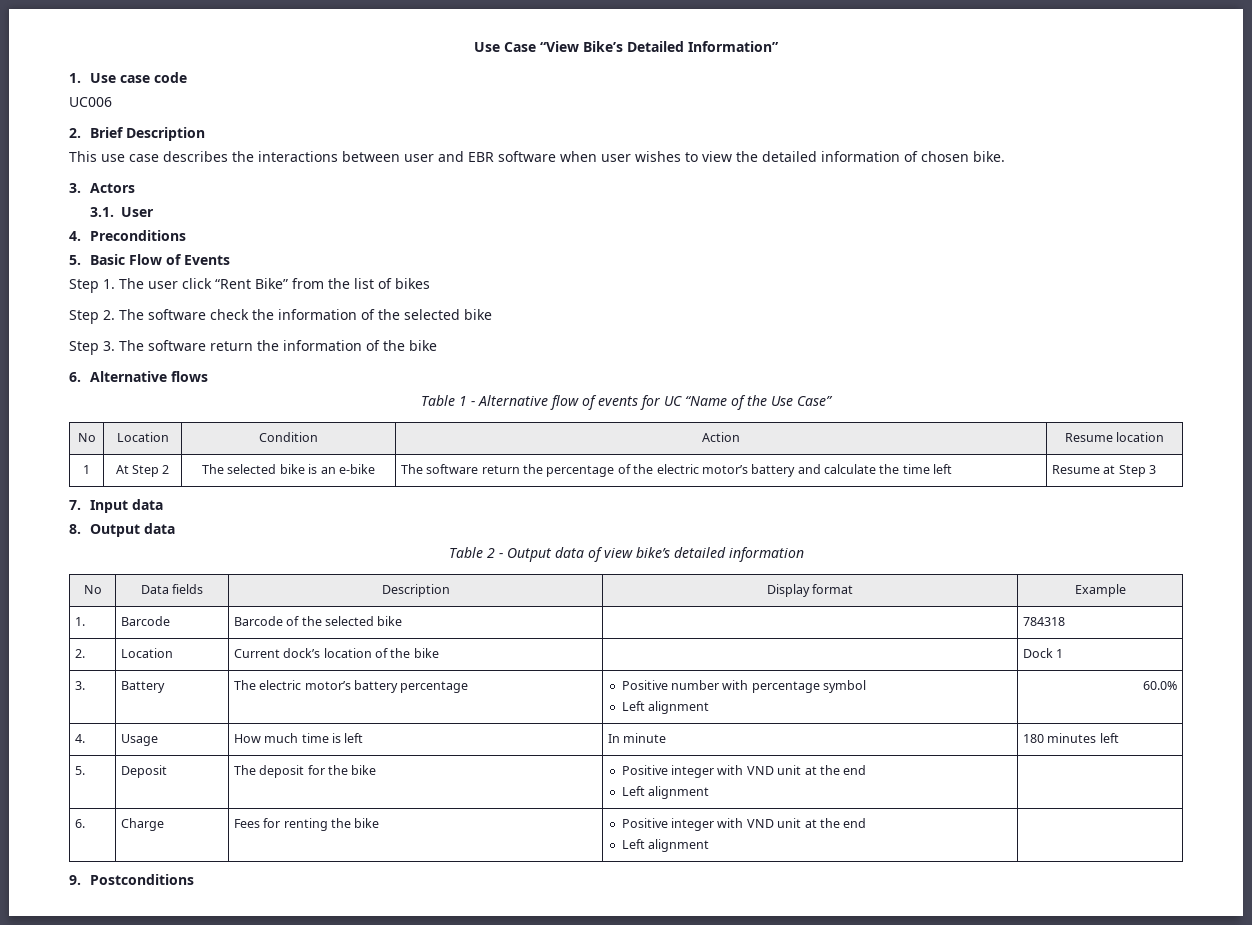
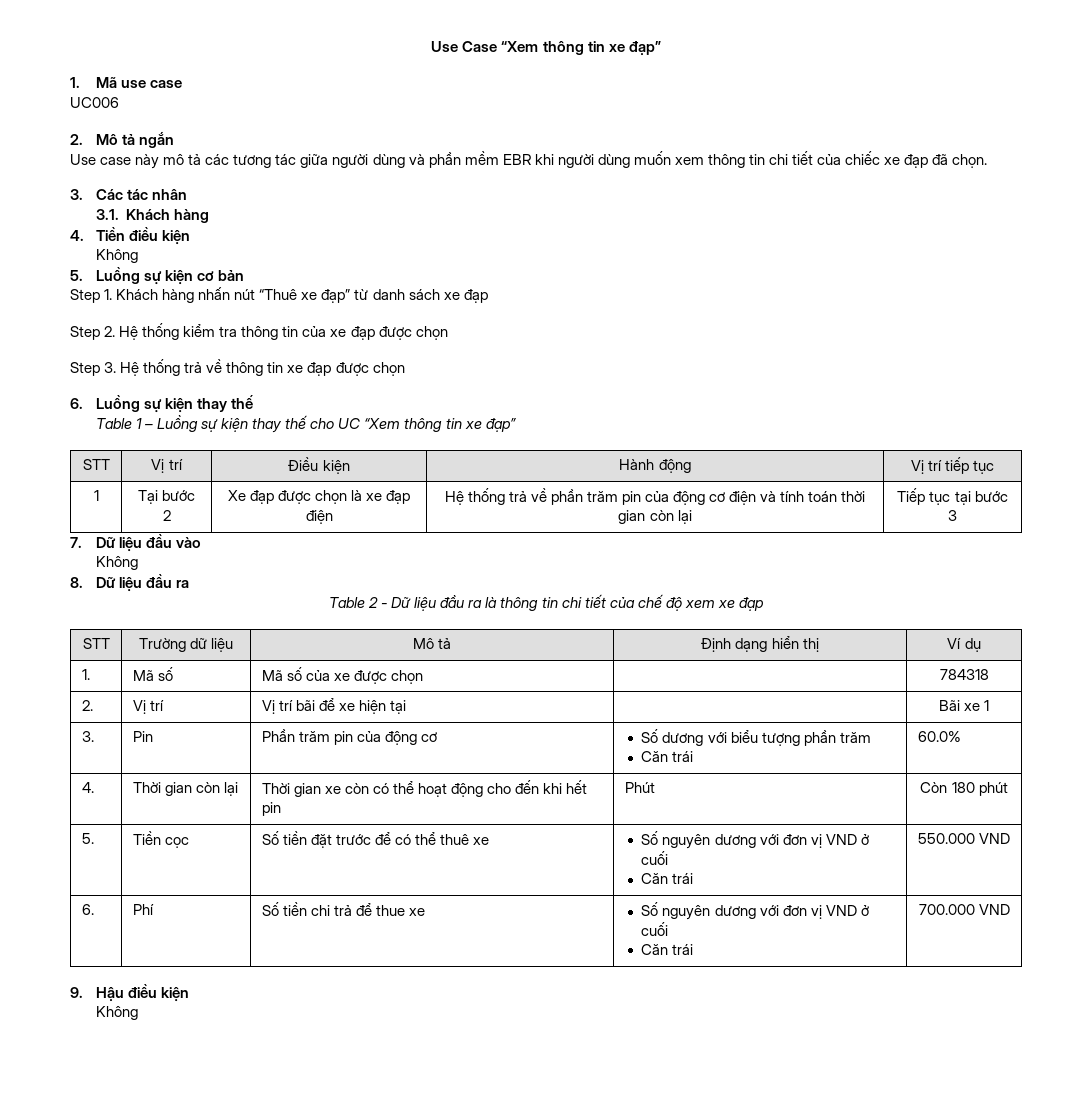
- Use Case “View Bike’s Detailed Information”
- 1. Use case code
+ Use Case “Xem thông tin xe đạp”
+ 1. Mã use case
- 2. Brief Description
- This use case describes the interactions between user and EBR software when user wishes to view the detailed information of chosen bike.
- 3. Actors
+ 2. Mô tả ngắn
+ Use case này mô tả các tương tác giữa người dùng và phần mềm EBR khi người dùng muốn xem thông tin chi tiết của chiếc xe đạp đã chọn.
+ 3. Các tác nhân
- 3.1. User
- 4. Preconditions
- 5. Basic Flow of Events
- Step 1. The user click “Rent Bike” from the list of bikes
- Step 2. The software check the information of the selected bike
- Step 3. The software return the information of the bike
- 6. Alternative flows
- Table 1 - Alternative flow of events for UC “Name of the Use Case”
- No | Location | Condition | Action | Resume location
- 1 | At Step 2 | The selected bike is an e-bike | The software return the percentage of the electric motor’s battery and calculate the time left | Resume at Step 3
- 7. Input data
- 8. Output data
- Table 2 - Output data of view bike’s detailed information
- No | Data fields | Description | Display format | Example
- 1. | Barcode | Barcode of the selected bike | | 784318
- 2. | Location | Current dock’s location of the bike | | Dock 1
- 3. | Battery | The electric motor’s battery percentage | Positive number with percentage symbol
- Left alignment | 60.0%
- 4. | Usage | How much time is left | In minute | 180 minutes left
- 5. | Deposit | The deposit for the bike | Positive integer with VND unit at the end
- Left alignment |
- 6. | Charge | Fees for renting the bike | Positive integer with VND unit at the end
- Left alignment |
- 9. Postconditions
+ 3.1. Khách hàng
+ 4. Tiền điều kiện
+ Không
+ 5. Luồng sự kiện cơ bản
+ Step 1. Khách hàng nhấn nút “Thuê xe đạp” từ danh sách xe đạp
+ Step 2. Hệ thống kiểm tra thông tin của xe đạp được chọn
+ Step 3. Hệ thống trả về thông tin xe đạp được chọn
+ 6. Luồng sự kiện thay thế
+ Table 1 – Luồng sự kiện thay thế cho UC “Xem thông tin xe đạp”
+ STT | Vị trí | Điều kiện | Hành động | Vị trí tiếp tục
+ 1 | Tại bước 2 | Xe đạp được chọn là xe đạp điện | Hệ thống trả về phần trăm pin của động cơ điện và tính toán thời gian còn lại | Tiếp tục tại bước 3
+ 7. Dữ liệu đầu vào
+ Không
+ 8. Dữ liệu đầu ra
+ Table 2 - Dữ liệu đầu ra là thông tin chi tiết của chế độ xem xe đạp
+ STT | Trường dữ liệu | Mô tả | Định dạng hiển thị | Ví dụ
+ 1. | Mã số | Mã số của xe được chọn | | 784318
+ 2. | Vị trí | Vị trí bãi để xe hiện tại | | Bãi xe 1
+ 3. | Pin | Phần trăm pin của động cơ | Số dương với biểu tượng phần trăm
+ Căn trái | 60.0%
+ 4. | Thời gian còn lại | Thời gian xe còn có thể hoạt động cho đến khi hết pin | Phút | Còn 180 phút
+ 5. | Tiền cọc | Số tiền đặt trước để có thể thuê xe | Số nguyên dương với đơn vị VND ở cuối
+ Căn trái | 550.000 VND
+ 6. | Phí | Số tiền chi trả để thue xe | Số nguyên dương với đơn vị VND ở cuối
+ Căn trái | 700.000 VND
+ 9. Hậu điều kiện
+ Không

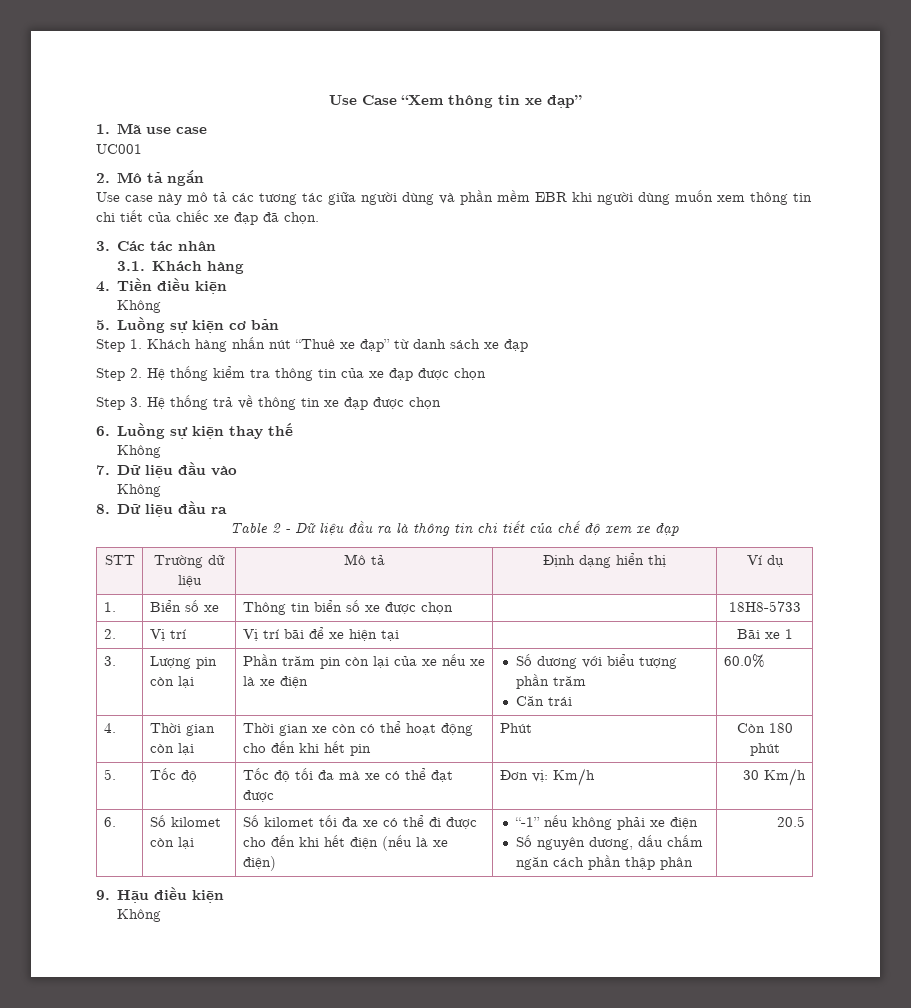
- UC006
+ UC001
  6. Luồng sự kiện thay thế
- Table 1 – Luồng sự kiện thay thế cho UC “Xem thông tin xe đạp”
- STT | Vị trí | Điều kiện | Hành động | Vị trí tiếp tục
- 1 | Tại bước 2 | Xe đạp được chọn là xe đạp điện | Hệ thống trả về phần trăm pin của động cơ điện và tính toán thời gian còn lại | Tiếp tục tại bước 3
+ Không
- 1. | Mã số | Mã số của xe được chọn | | 784318
+ 1. | Biển số xe | Thông tin biển số xe được chọn | | 18H8-5733
- 3. | Pin | Phần trăm pin của động cơ | Số dương với biểu tượng phần trăm
+ 3. | Lượng pin còn lại | Phần trăm pin còn lại của xe nếu xe là xe điện | Số dương với biểu tượng phần trăm
- 5. | Tiền cọc | Số tiền đặt trước để có thể thuê xe | Số nguyên dương với đơn vị VND ở cuối
- Căn trái | 550.000 VND
- 6. | Phí | Số tiền chi trả để thue xe | Số nguyên dương với đơn vị VND ở cuối
- Căn trái | 700.000 VND
+ 5. | Tốc độ | Tốc độ tối đa mà xe có thể đạt được | Đơn vị: Km/h | 30 Km/h
+ 6. | Số kilomet còn lại | Số kilomet tối đa xe có thể đi được cho đến khi hết điện (nếu là xe điện) | “-1” nếu không phải xe điện
+ Số nguyên dương, dấu chấm ngăn cách phần thập phân | 20.5

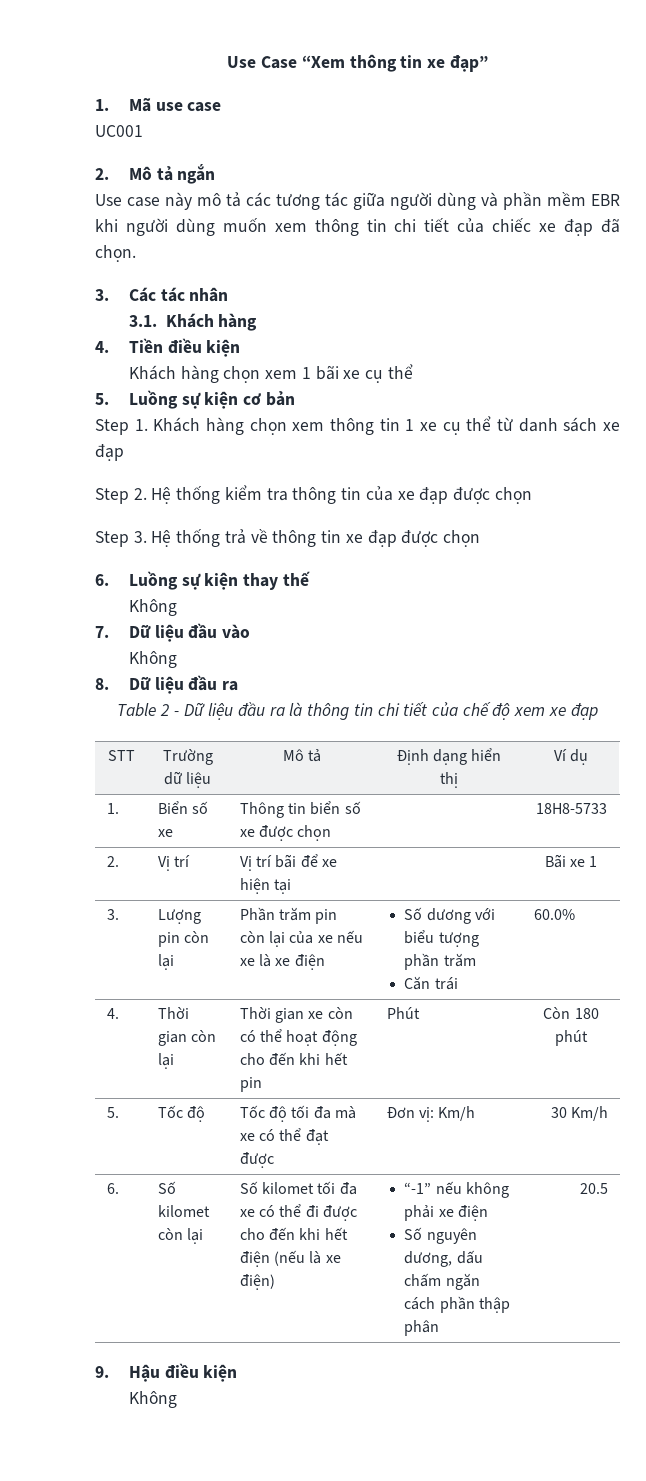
  4. Tiền điều kiện
- Không
+ Khách hàng chọn xem 1 bãi xe cụ thể
- Step 1. Khách hàng nhấn nút “Thuê xe đạp” từ danh sách xe đạp
+ Step 1. Khách hàng chọn xem thông tin 1 xe cụ thể từ danh sách xe đạp

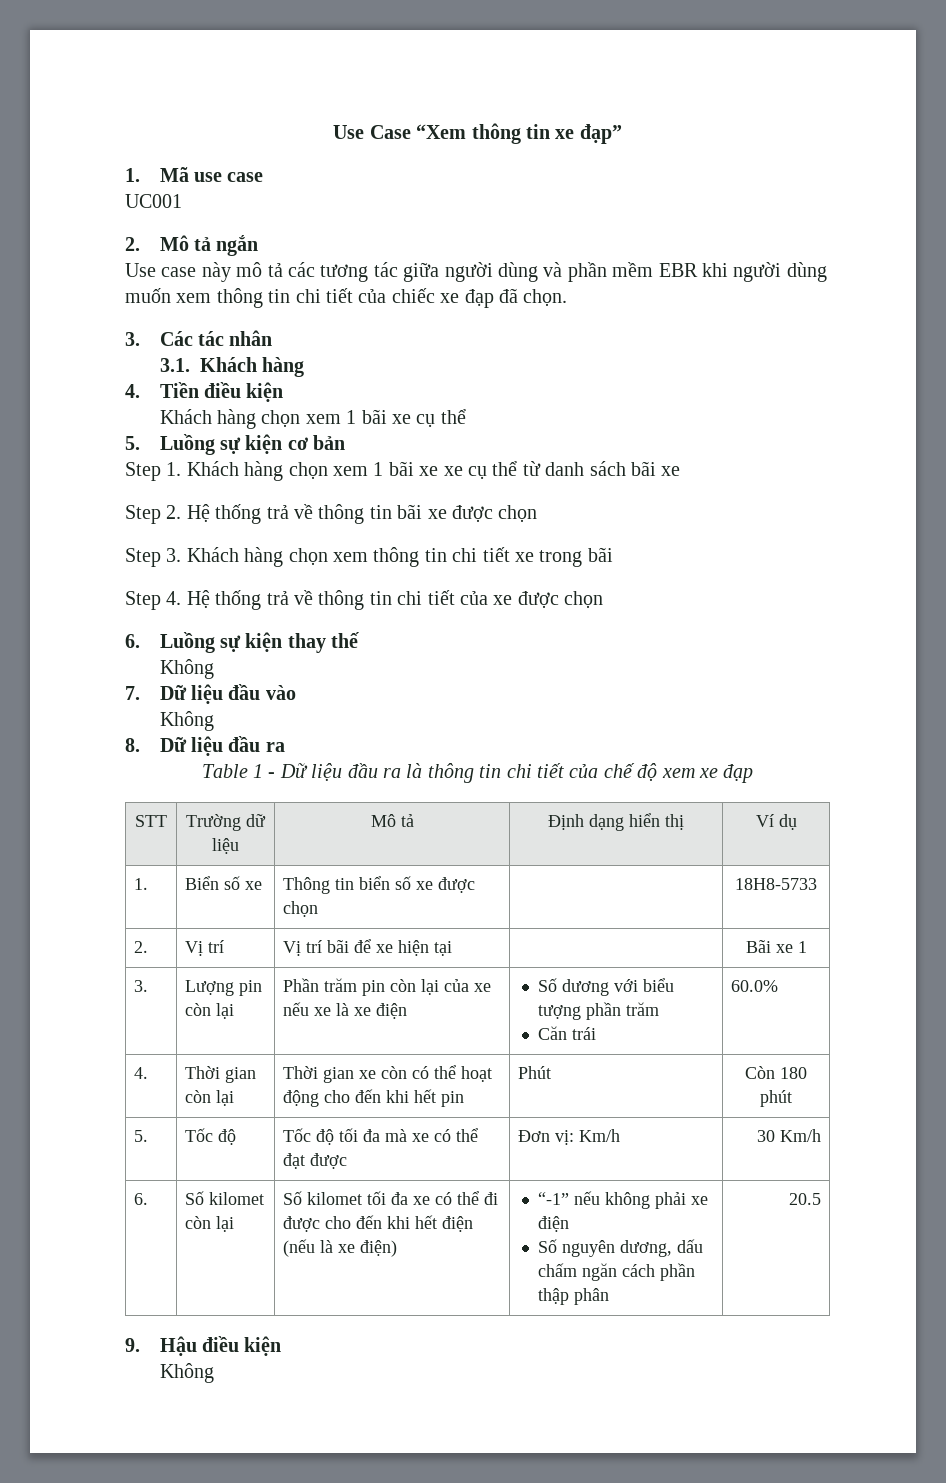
- Step 1. Khách hàng chọn xem thông tin 1 xe cụ thể từ danh sách xe đạp
+ Step 1. Khách hàng chọn xem 1 bãi xe xe cụ thể từ danh sách bãi xe
- Step 2. Hệ thống kiểm tra thông tin của xe đạp được chọn
- Step 3. Hệ thống trả về thông tin xe đạp được chọn
+ Step 2. Hệ thống trả về thông tin bãi xe được chọn
+ Step 3. Khách hàng chọn xem thông tin chi tiết xe trong bãi
+ Step 4. Hệ thống trả về thông tin chi tiết của xe được chọn
- Table 2 - Dữ liệu đầu ra là thông tin chi tiết của chế độ xem xe đạp
+ Table 1 - Dữ liệu đầu ra là thông tin chi tiết của chế độ xem xe đạp

